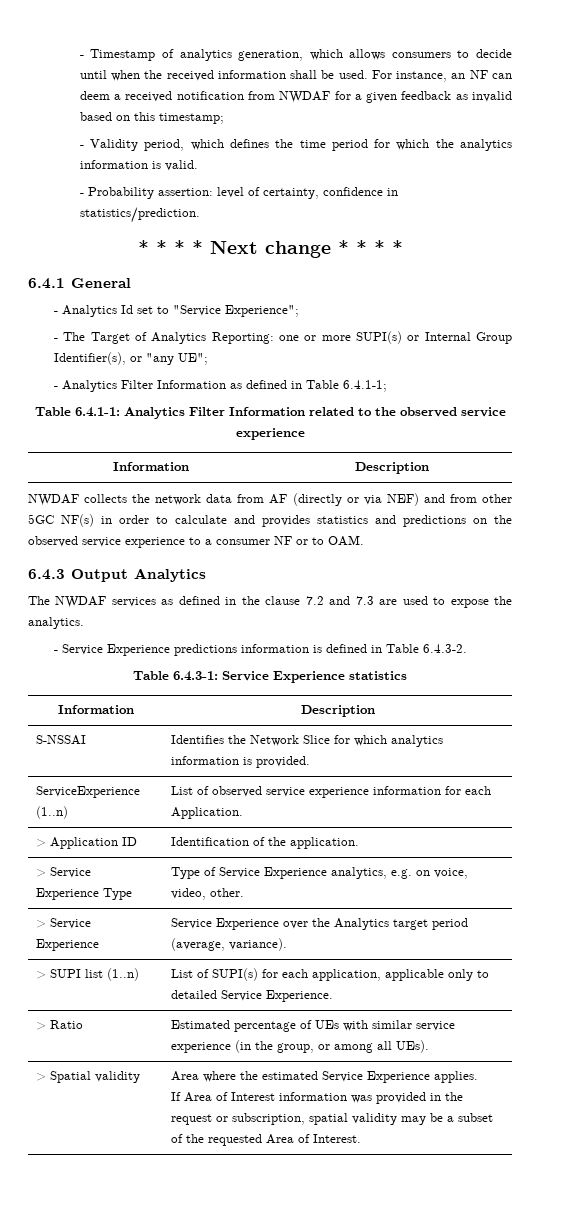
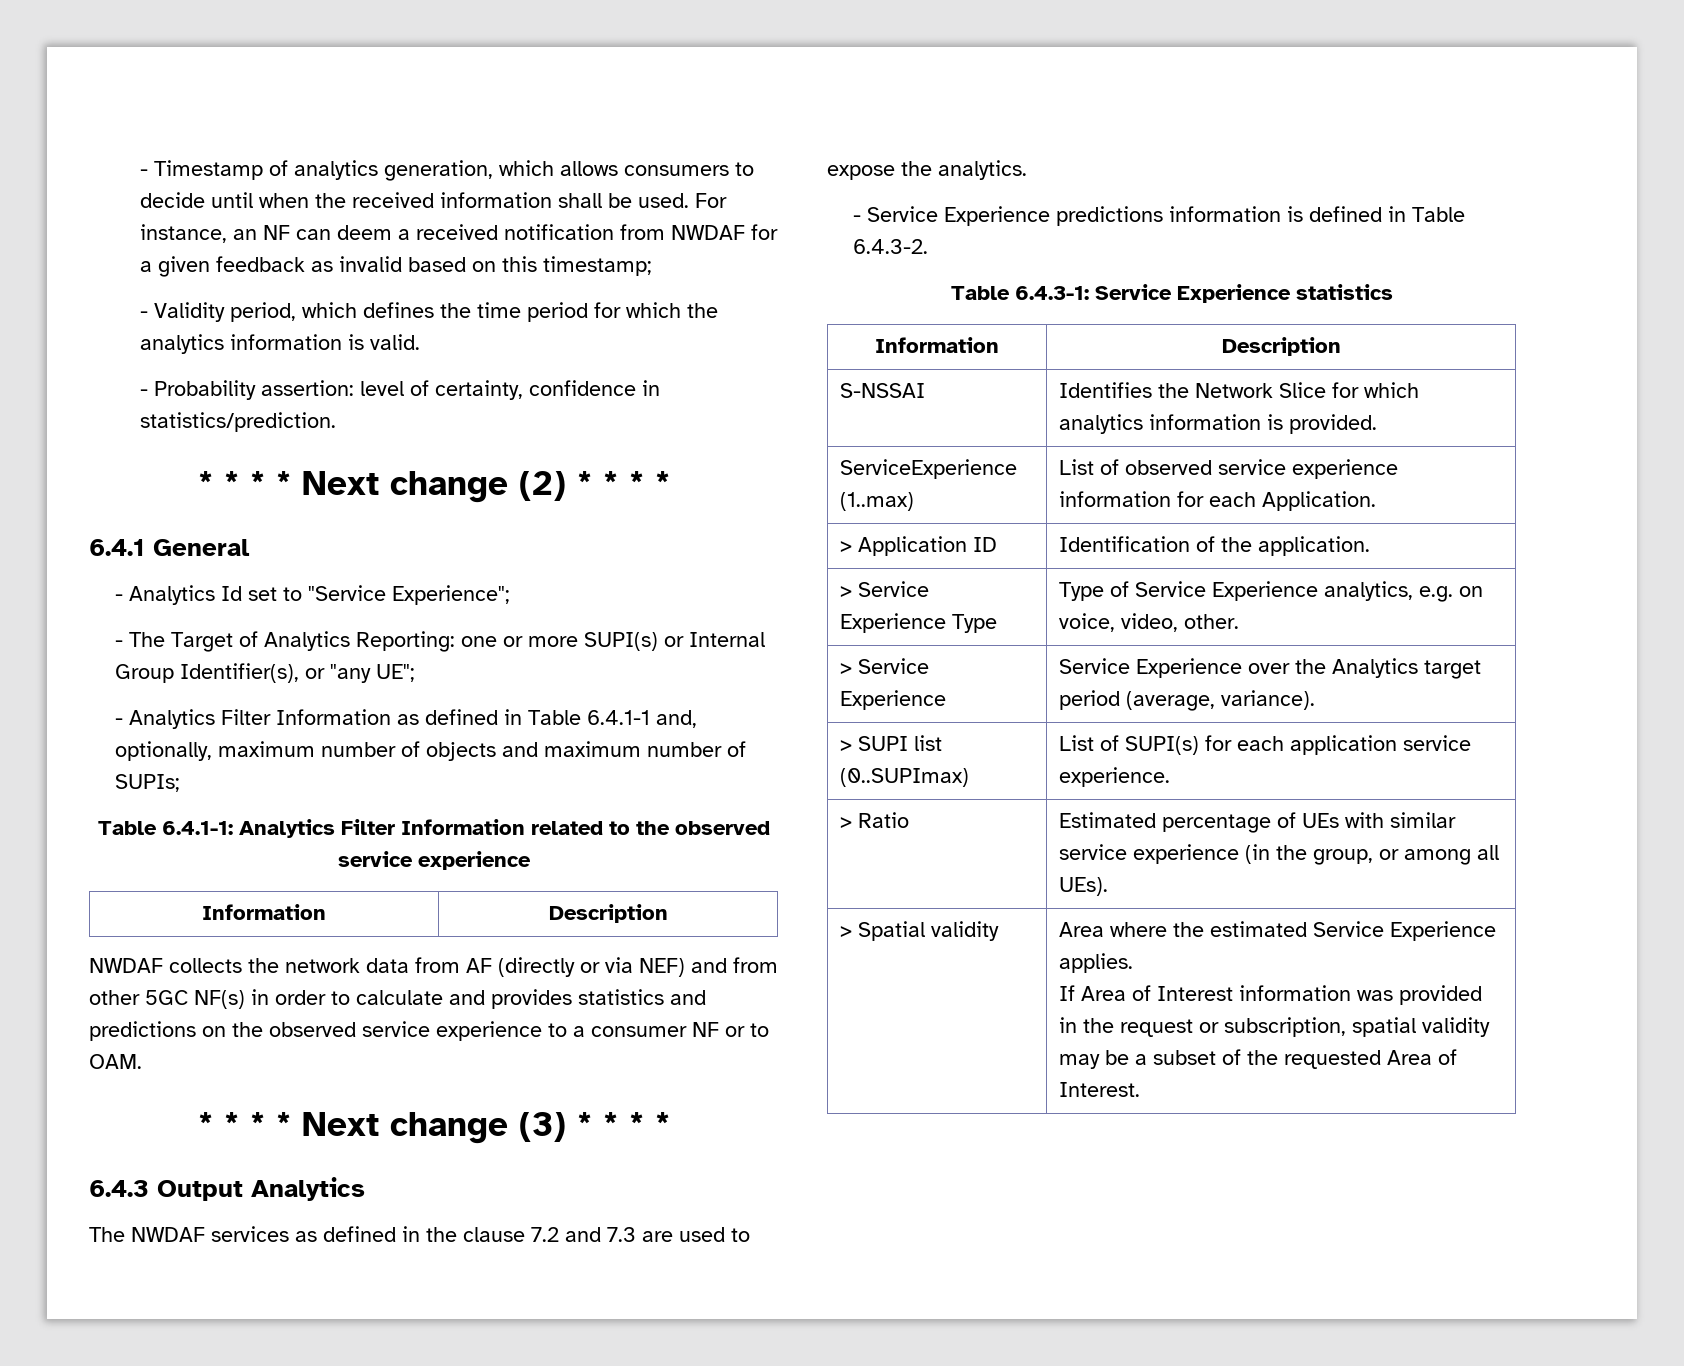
- * * * * Next change * * * *
+ * * * * Next change (2) * * * *
- - Analytics Filter Information as defined in Table 6.4.1-1;
+ - Analytics Filter Information as defined in Table 6.4.1-1 and, optionally, maximum number of objects and maximum number of SUPIs;
+ * * * * Next change (3) * * * *
- ServiceExperience (1..n) | List of observed service experience information for each Application.
+ ServiceExperience (1..max) | List of observed service experience information for each Application.
- > SUPI list (1..n) | List of SUPI(s) for each application, applicable only to detailed Service Experience.
+ > SUPI list (0..SUPImax) | List of SUPI(s) for each application service experience.

